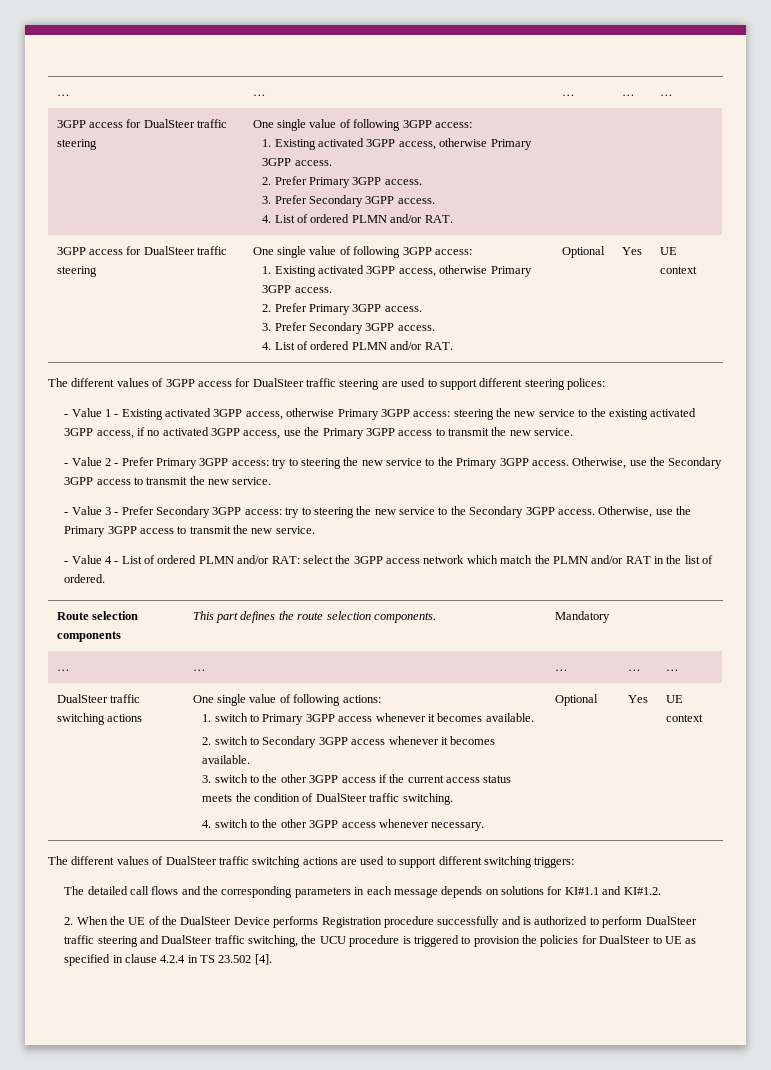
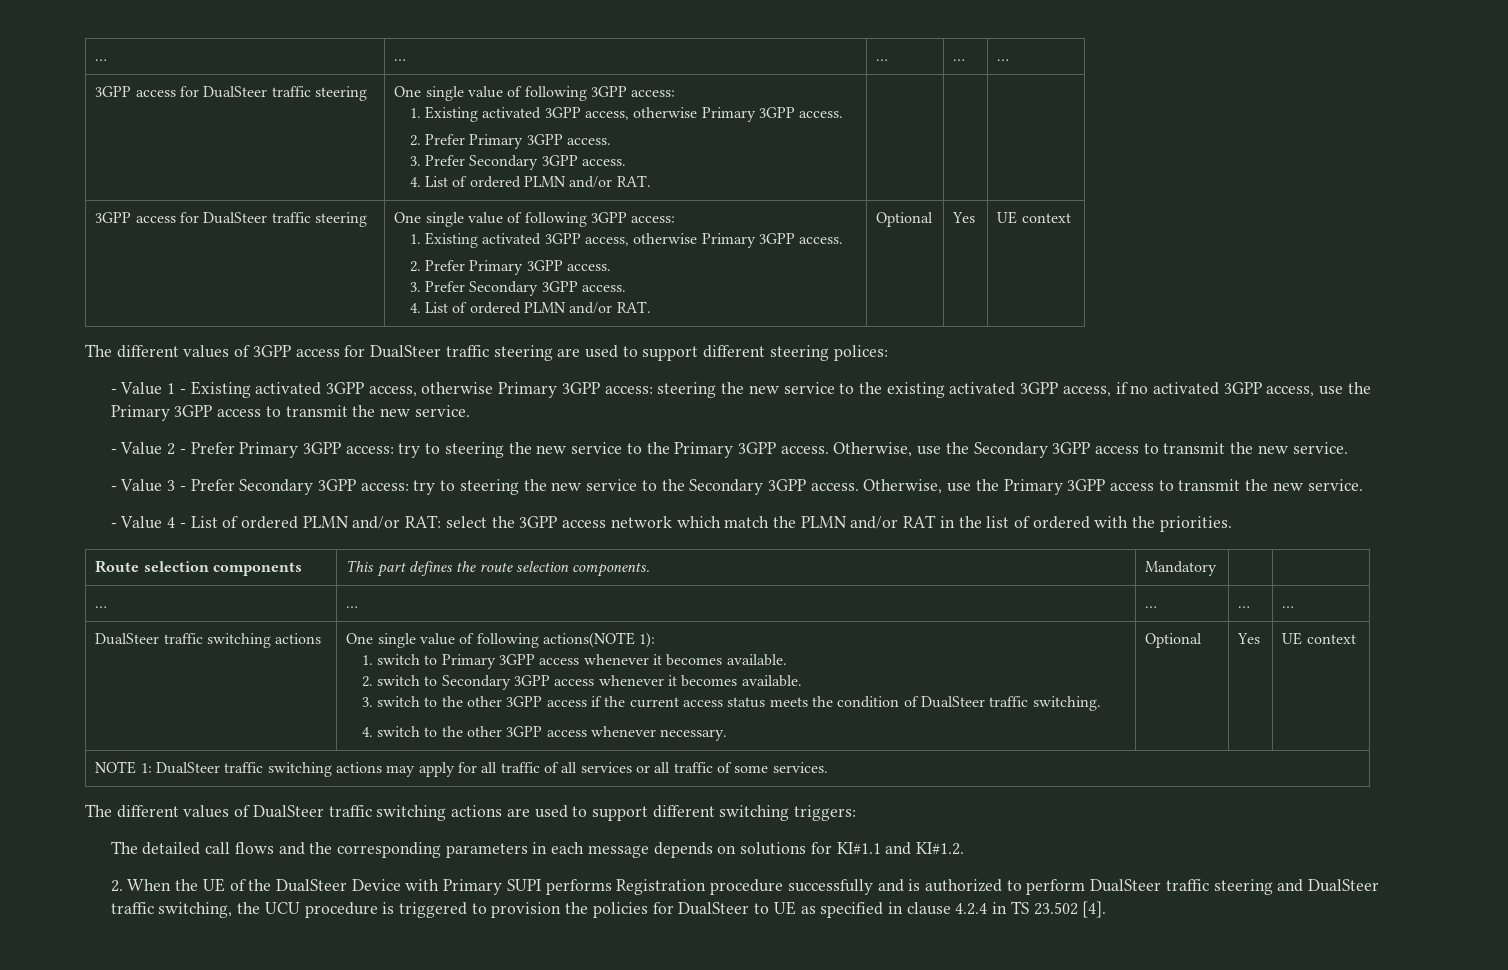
- - Value 4 - List of ordered PLMN and/or RAT: select the 3GPP access network which match the PLMN and/or RAT in the list of ordered.
+ - Value 4 - List of ordered PLMN and/or RAT: select the 3GPP access network which match the PLMN and/or RAT in the list of ordered with the priorities.
- One single value of following actions:
+ One single value of following actions(NOTE 1):
+ NOTE 1: DualSteer traffic switching actions may apply for all traffic of all services or all traffic of some services.
- 2. When the UE of the DualSteer Device performs Registration procedure successfully and is authorized to perform DualSteer traffic steering and DualSteer traffic switching, the UCU procedure is triggered to provision the policies for DualSteer to UE as specified in clause 4.2.4 in TS 23.502 [4].
+ 2. When the UE of the DualSteer Device with Primary SUPI performs Registration procedure successfully and is authorized to perform DualSteer traffic steering and DualSteer traffic switching, the UCU procedure is triggered to provision the policies for DualSteer to UE as specified in clause 4.2.4 in TS 23.502 [4].

